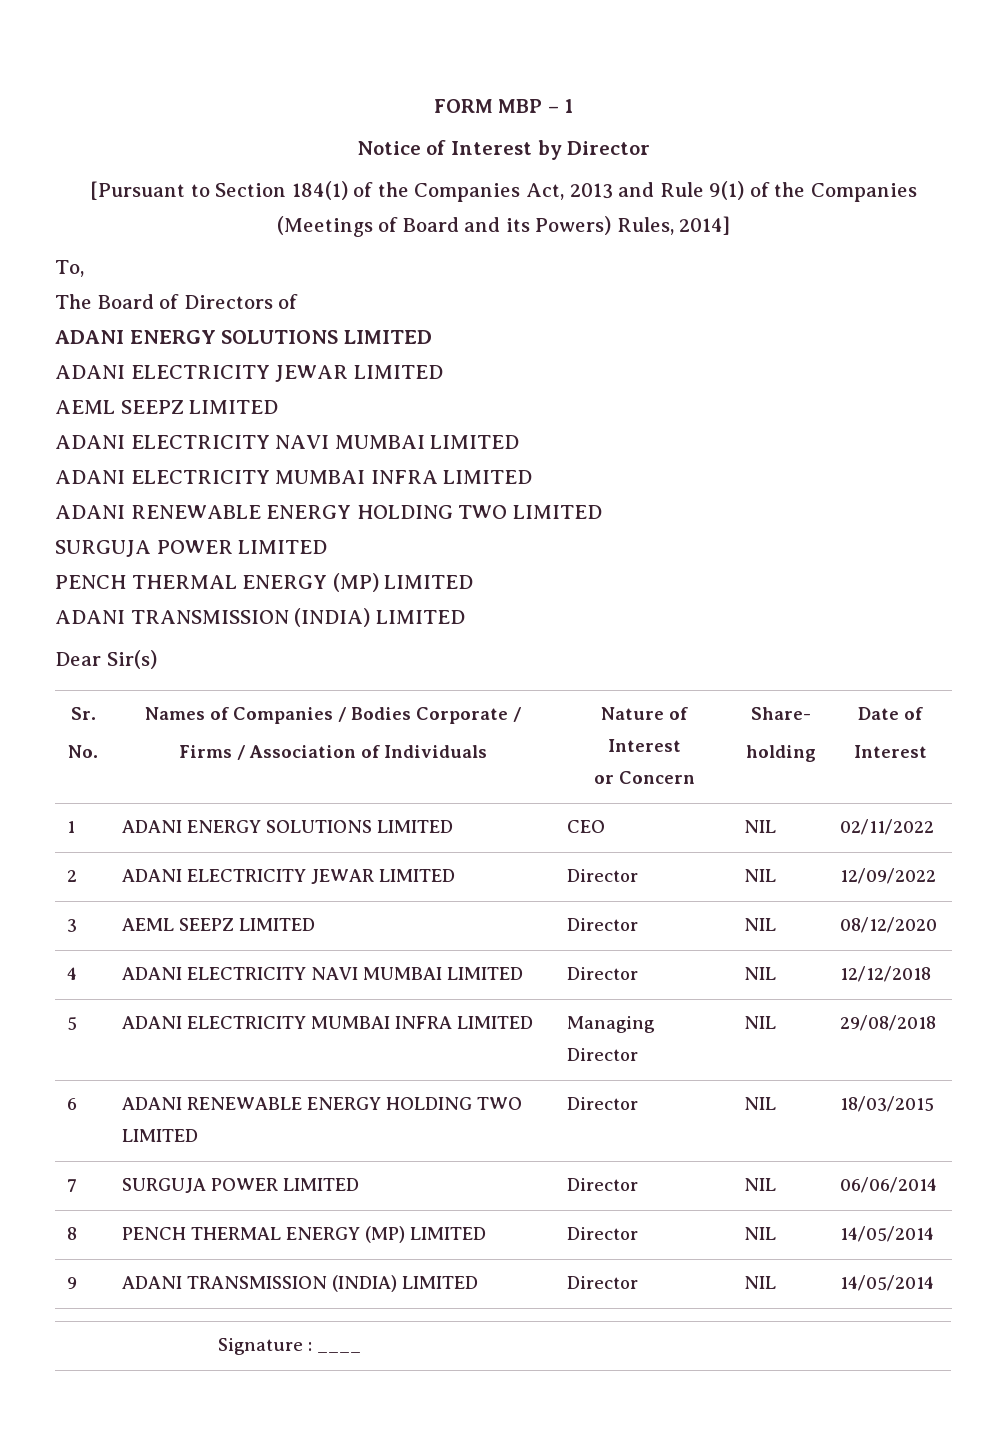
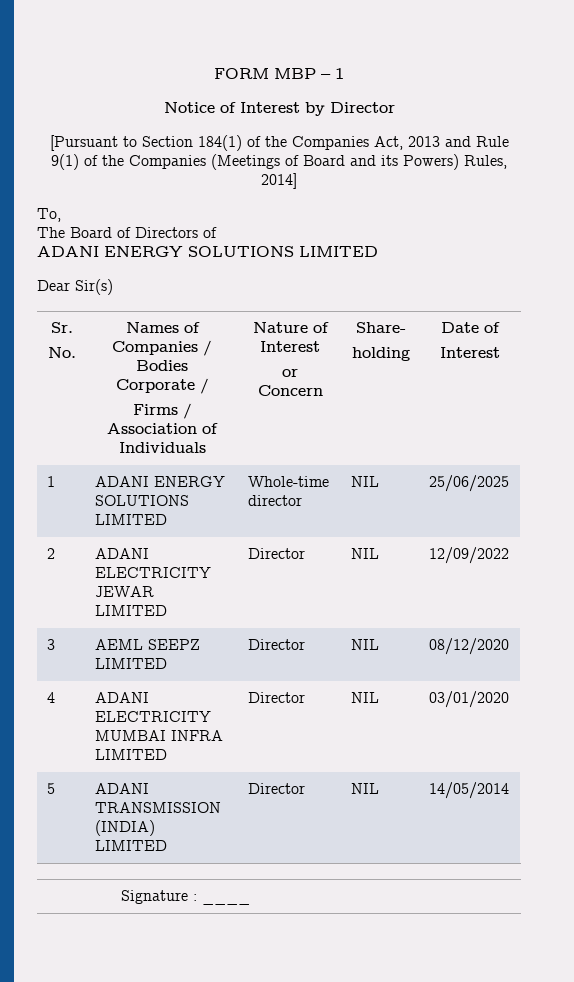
  The Board of Directors of
  ADANI ENERGY SOLUTIONS LIMITED
- ADANI ELECTRICITY JEWAR LIMITED
- AEML SEEPZ LIMITED
- ADANI ELECTRICITY NAVI MUMBAI LIMITED
- ADANI ELECTRICITY MUMBAI INFRA LIMITED
- ADANI RENEWABLE ENERGY HOLDING TWO LIMITED
- SURGUJA POWER LIMITED
- PENCH THERMAL ENERGY (MP) LIMITED
- ADANI TRANSMISSION (INDIA) LIMITED
- 1 | ADANI ENERGY SOLUTIONS LIMITED | CEO | NIL | 02/11/2022
+ 1 | ADANI ENERGY SOLUTIONS LIMITED | Whole-time director | NIL | 25/06/2025
- 4 | ADANI ELECTRICITY NAVI MUMBAI LIMITED | Director | NIL | 12/12/2018
+ 4 | ADANI ELECTRICITY MUMBAI INFRA LIMITED | Director | NIL | 03/01/2020
- 5 | ADANI ELECTRICITY MUMBAI INFRA LIMITED | Managing Director | NIL | 29/08/2018
- 6 | ADANI RENEWABLE ENERGY HOLDING TWO LIMITED | Director | NIL | 18/03/2015
- 7 | SURGUJA POWER LIMITED | Director | NIL | 06/06/2014
- 8 | PENCH THERMAL ENERGY (MP) LIMITED | Director | NIL | 14/05/2014
- 9 | ADANI TRANSMISSION (INDIA) LIMITED | Director | NIL | 14/05/2014
+ 5 | ADANI TRANSMISSION (INDIA) LIMITED | Director | NIL | 14/05/2014

